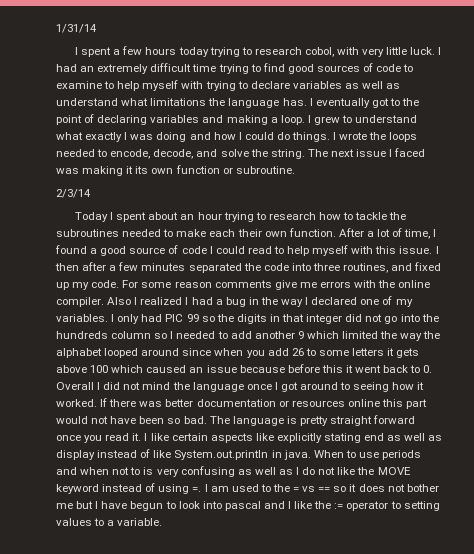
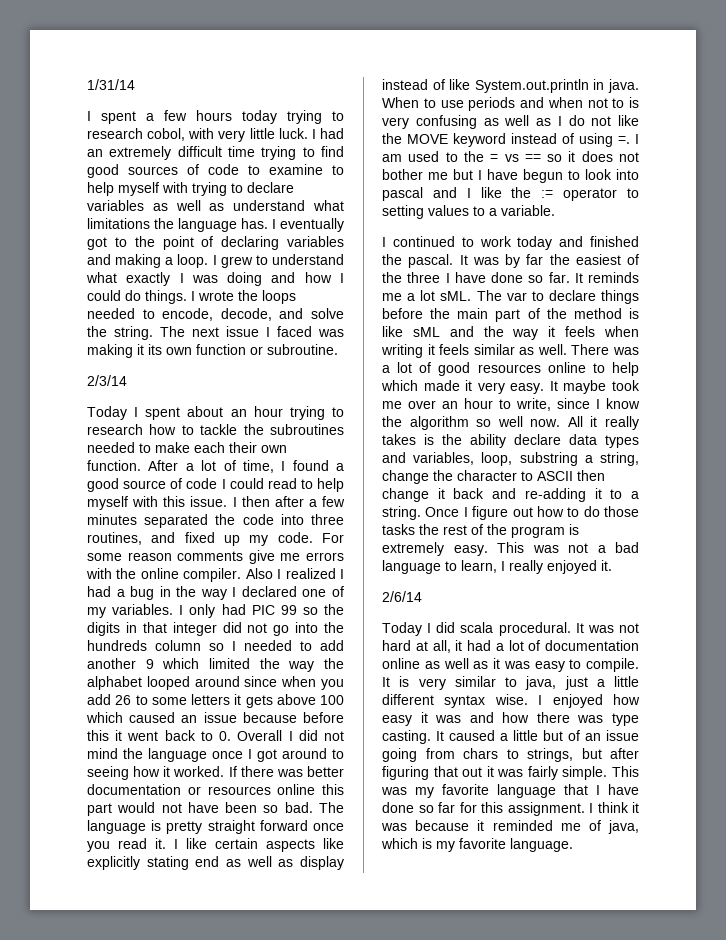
+ I continued to work today and finished the pascal. It was by far the easiest of the three I have done so far. It reminds me a lot sML. The var to declare things before the main part of the method is like sML and the way it feels when writing it feels similar as well. There was a lot of good resources online to help which made it very easy. It maybe took me over an hour to write, since I know the algorithm so well now. All it really takes is the ability declare data types and variables, loop, substring a string, change the character to ASCII then change it back and re-adding it to a string. Once I figure out how to do those tasks the rest of the program is extremely easy. This was not a bad language to learn, I really enjoyed it.
+ 2/6/14
+ Today I did scala procedural. It was not hard at all, it had a lot of documentation online as well as it was easy to compile. It is very similar to java, just a little different syntax wise. I enjoyed how easy it was and how there was type casting. It caused a little but of an issue going from chars to strings, but after figuring that out it was fairly simple. This was my favorite language that I have done so far for this assignment. I think it was because it reminded me of java, which is my favorite language.

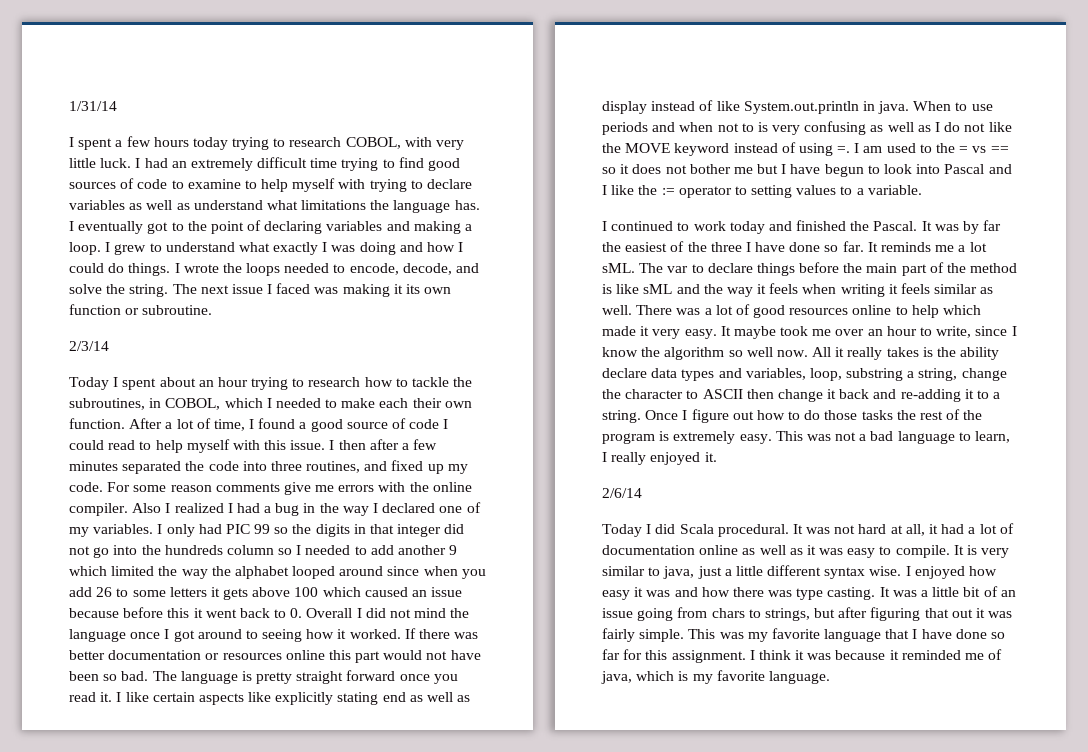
- I spent a few hours today trying to research cobol, with very little luck.
+ I spent a few hours today trying to research COBOL, with very little luck.
- Today I spent about an hour trying to research how to tackle the subroutines needed to make each their own function.
+ Today I spent about an hour trying to research how to tackle the subroutines, in COBOL, which I needed to make each their own function.
- I am used to the = vs == so it does not bother me but I have begun to look into pascal and I like the := operator to setting values to a variable.
+ I am used to the = vs == so it does not bother me but I have begun to look into Pascal and I like the := operator to setting values to a variable.
- I continued to work today and finished the pascal.
+ I continued to work today and finished the Pascal.
- Today I did scala procedural.
+ Today I did Scala procedural.
- It caused a little but of an issue going from chars to strings, but after figuring that out it was fairly simple.
+ It was a little bit of an issue going from chars to strings, but after figuring that out it was fairly simple.

